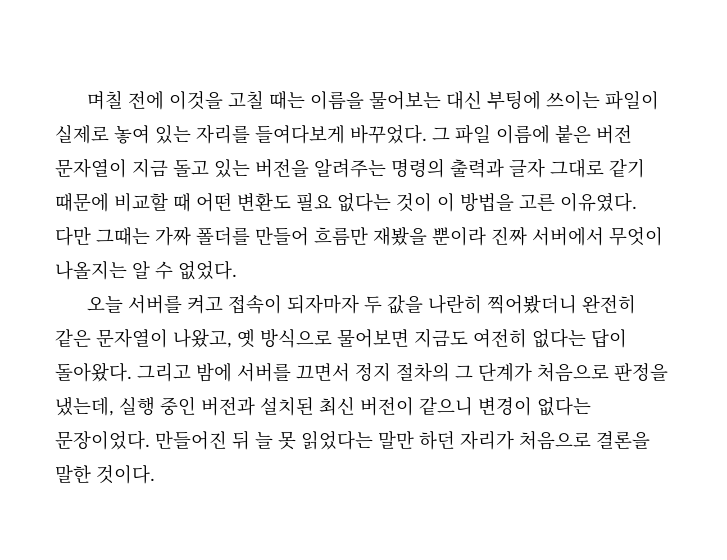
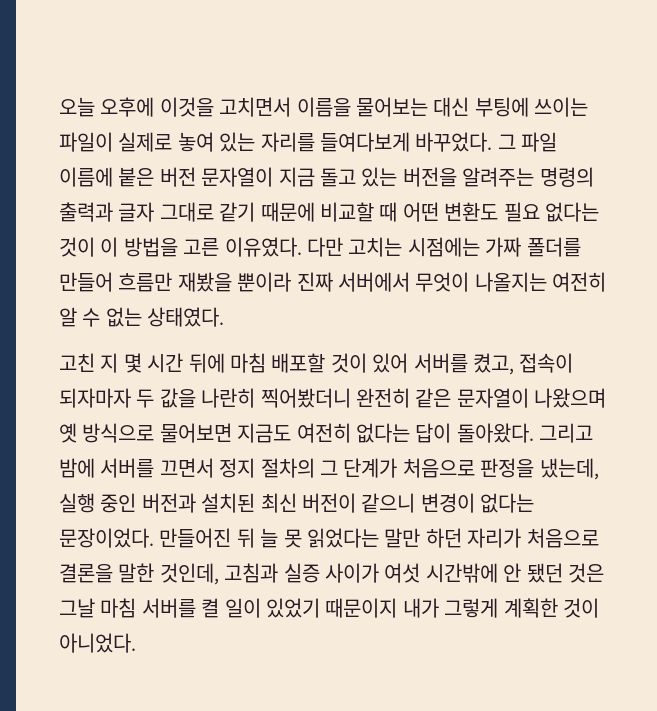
- 며칠 전에 이것을 고칠 때는 이름을 물어보는 대신 부팅에 쓰이는 파일이 실제로 놓여 있는 자리를 들여다보게 바꾸었다.
+ 오늘 오후에 이것을 고치면서 이름을 물어보는 대신 부팅에 쓰이는 파일이 실제로 놓여 있는 자리를 들여다보게 바꾸었다.
- 다만 그때는 가짜 폴더를 만들어 흐름만 재봤을 뿐이라 진짜 서버에서 무엇이 나올지는 알 수 없었다.
- 오늘 서버를 켜고 접속이 되자마자 두 값을 나란히 찍어봤더니 완전히 같은 문자열이 나왔고, 옛 방식으로 물어보면 지금도 여전히 없다는 답이 돌아왔다.
+ 다만 고치는 시점에는 가짜 폴더를 만들어 흐름만 재봤을 뿐이라 진짜 서버에서 무엇이 나올지는 여전히 알 수 없는 상태였다.
+ 고친 지 몇 시간 뒤에 마침 배포할 것이 있어 서버를 켰고, 접속이 되자마자 두 값을 나란히 찍어봤더니 완전히 같은 문자열이 나왔으며 옛 방식으로 물어보면 지금도 여전히 없다는 답이 돌아왔다.
- 만들어진 뒤 늘 못 읽었다는 말만 하던 자리가 처음으로 결론을 말한 것이다.
+ 만들어진 뒤 늘 못 읽었다는 말만 하던 자리가 처음으로 결론을 말한 것인데, 고침과 실증 사이가 여섯 시간밖에 안 됐던 것은 그날 마침 서버를 켤 일이 있었기 때문이지 내가 그렇게 계획한 것이 아니었다.

